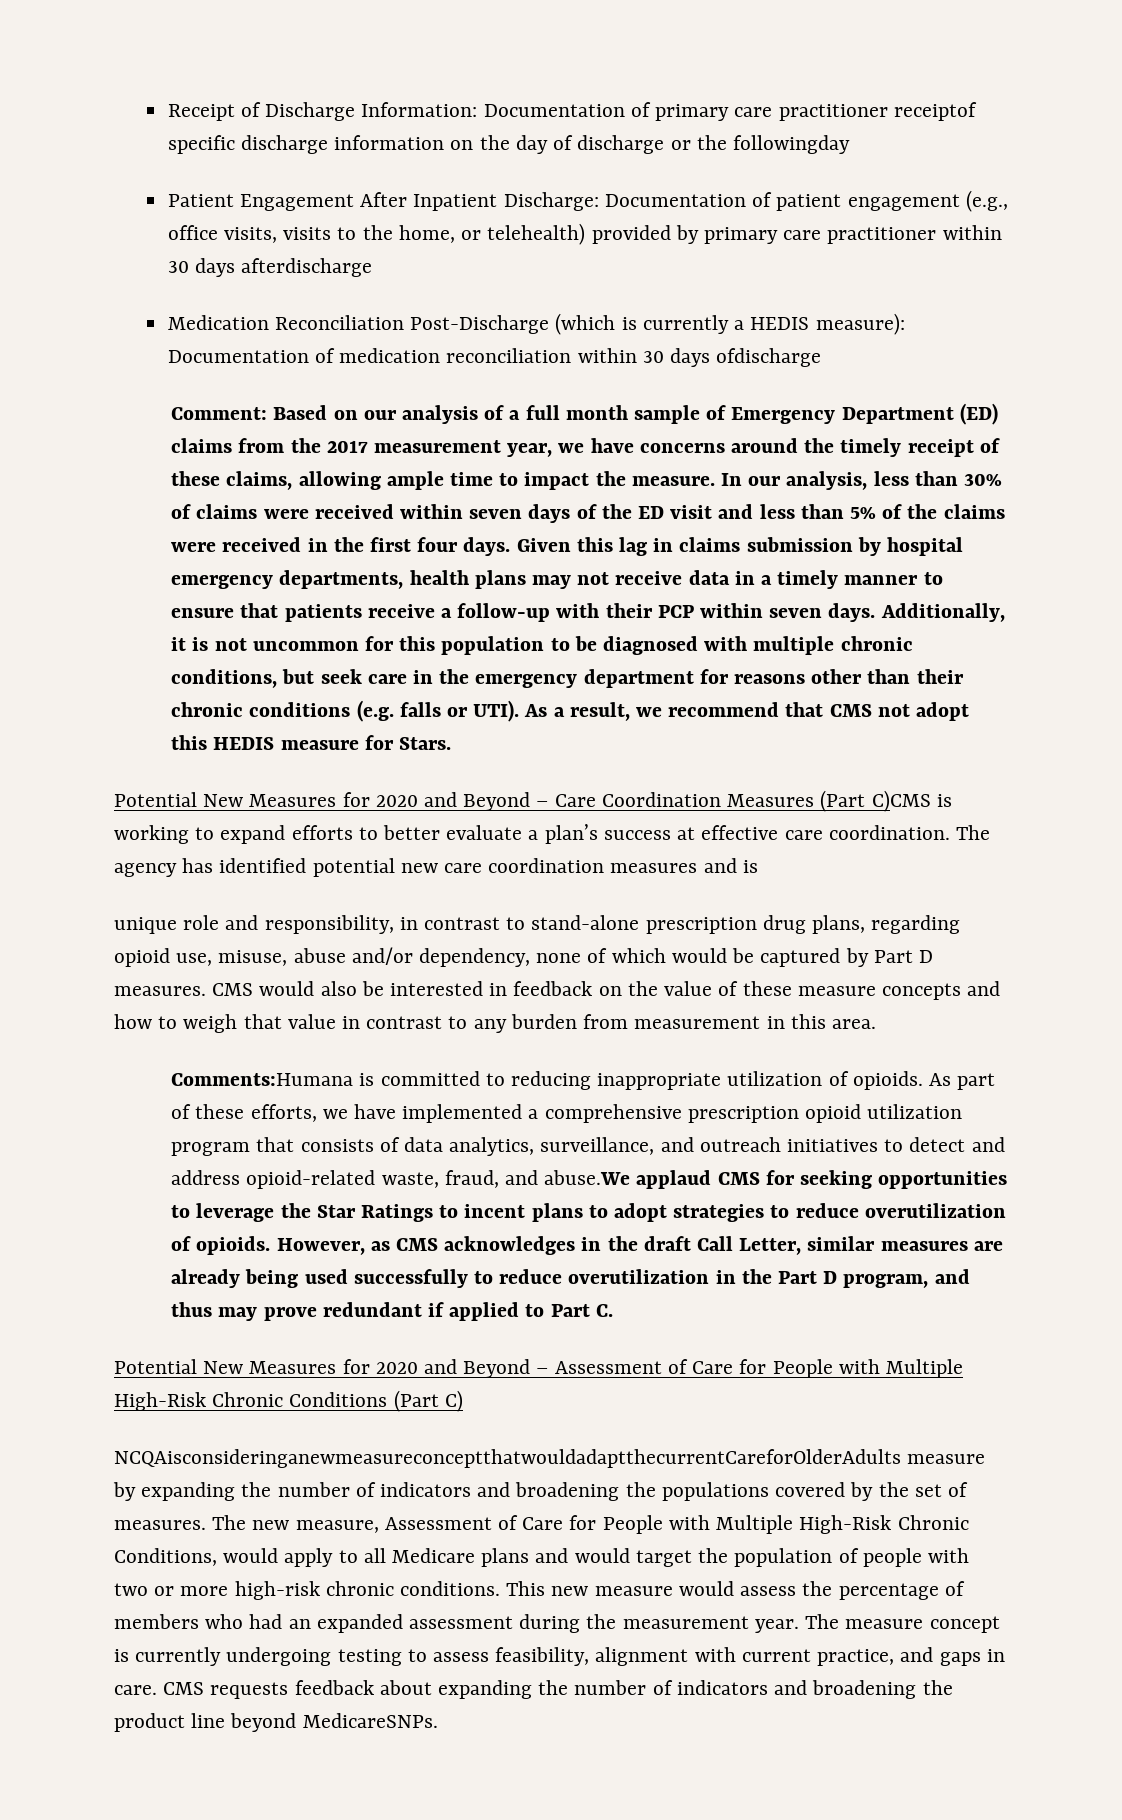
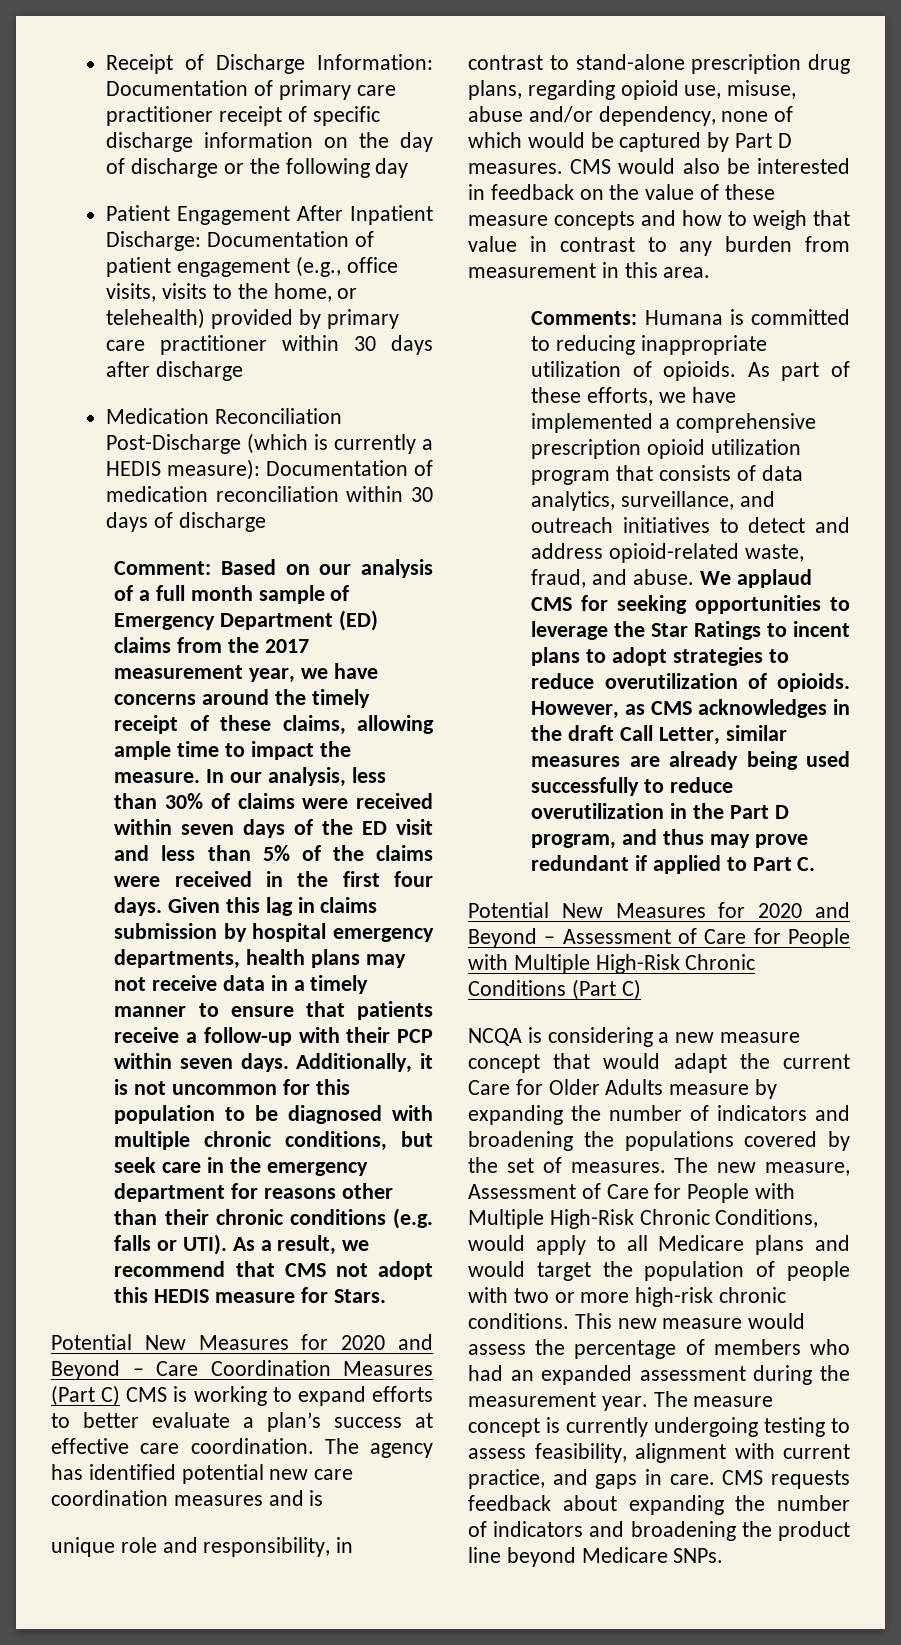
- Receipt of Discharge Information: Documentation of primary care practitioner receiptof specific discharge information on the day of discharge or the followingday
+ Receipt of Discharge Information: Documentation of primary care practitioner receipt of specific discharge information on the day of discharge or the following day
- Patient Engagement After Inpatient Discharge: Documentation of patient engagement (e.g., office visits, visits to the home, or telehealth) provided by primary care practitioner within 30 days afterdischarge
+ Patient Engagement After Inpatient Discharge: Documentation of patient engagement (e.g., office visits, visits to the home, or telehealth) provided by primary care practitioner within 30 days after discharge
- Medication Reconciliation Post-Discharge (which is currently a HEDIS measure): Documentation of medication reconciliation within 30 days ofdischarge
+ Medication Reconciliation Post-Discharge (which is currently a HEDIS measure): Documentation of medication reconciliation within 30 days of discharge
- Potential New Measures for 2020 and Beyond – Care Coordination Measures (Part C)CMS is working to expand efforts to better evaluate a plan’s success at effective care coordination.
+ Potential New Measures for 2020 and Beyond – Care Coordination Measures (Part C) CMS is working to expand efforts to better evaluate a plan’s success at effective care coordination.
- Comments:Humana is committed to reducing inappropriate utilization of opioids.
+ Comments: Humana is committed to reducing inappropriate utilization of opioids.
- As part of these efforts, we have implemented a comprehensive prescription opioid utilization program that consists of data analytics, surveillance, and outreach initiatives to detect and address opioid-related waste, fraud, and abuse.We applaud CMS for seeking opportunities to leverage the Star Ratings to incent plans to adopt strategies to reduce overutilization of opioids.
+ As part of these efforts, we have implemented a comprehensive prescription opioid utilization program that consists of data analytics, surveillance, and outreach initiatives to detect and address opioid-related waste, fraud, and abuse. We applaud CMS for seeking opportunities to leverage the Star Ratings to incent plans to adopt strategies to reduce overutilization of opioids.
- NCQAisconsideringanewmeasureconceptthatwouldadaptthecurrentCareforOlderAdults measure by expanding the number of indicators and broadening the populations covered by the set of measures.
+ NCQA is considering a new measure concept that would adapt the current Care for Older Adults measure by expanding the number of indicators and broadening the populations covered by the set of measures.
- CMS requests feedback about expanding the number of indicators and broadening the product line beyond MedicareSNPs.
+ CMS requests feedback about expanding the number of indicators and broadening the product line beyond Medicare SNPs.

